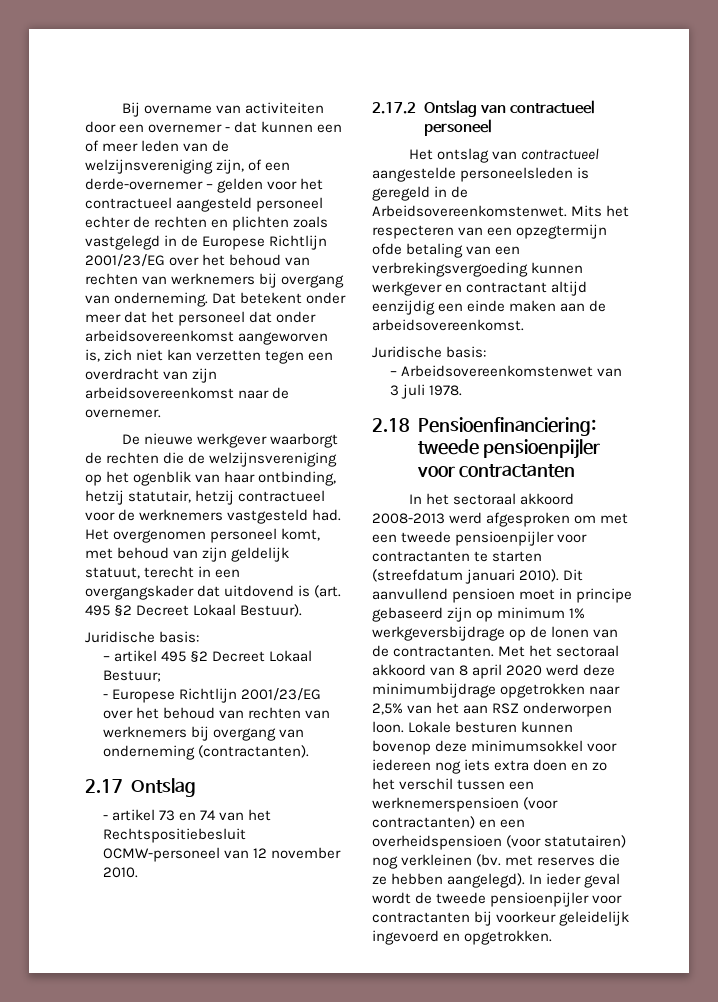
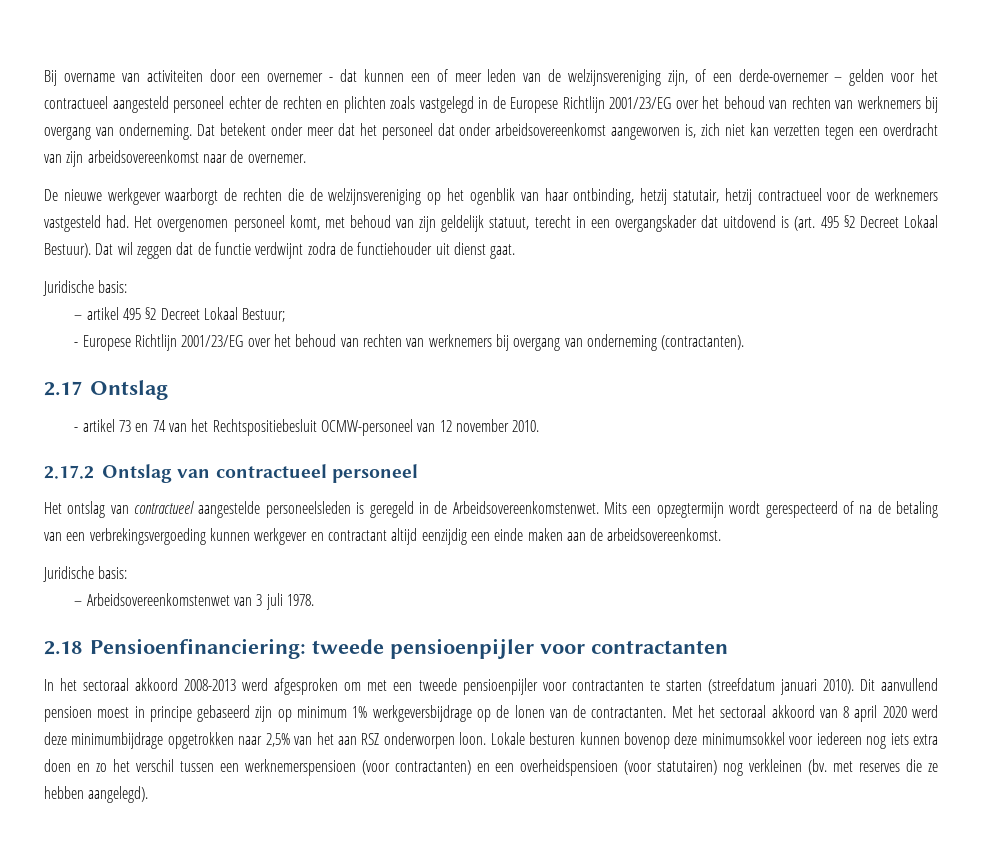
+ Dat wil zeggen dat de functie verdwijnt zodra de functiehouder uit dienst gaat.
- Mits het respecteren van een opzegtermijn ofde betaling van een verbrekingsvergoeding kunnen werkgever en contractant altijd eenzijdig een einde maken aan de arbeidsovereenkomst.
+ Mits een opzegtermijn wordt gerespecteerd of na de betaling van een verbrekingsvergoeding kunnen werkgever en contractant altijd eenzijdig een einde maken aan de arbeidsovereenkomst.
- Dit aanvullend pensioen moet in principe gebaseerd zijn op minimum 1% werkgeversbijdrage op de lonen van de contractanten.
+ Dit aanvullend pensioen moest in principe gebaseerd zijn op minimum 1% werkgeversbijdrage op de lonen van de contractanten.
- In ieder geval wordt de tweede pensioenpijler voor contractanten bij voorkeur geleidelijk ingevoerd en opgetrokken.

